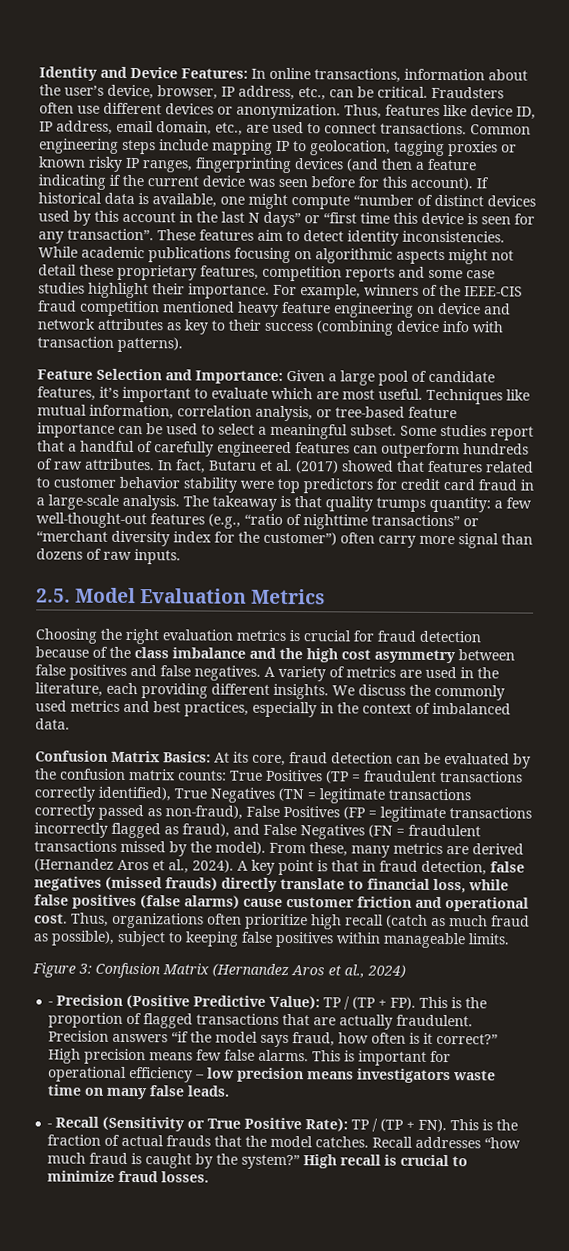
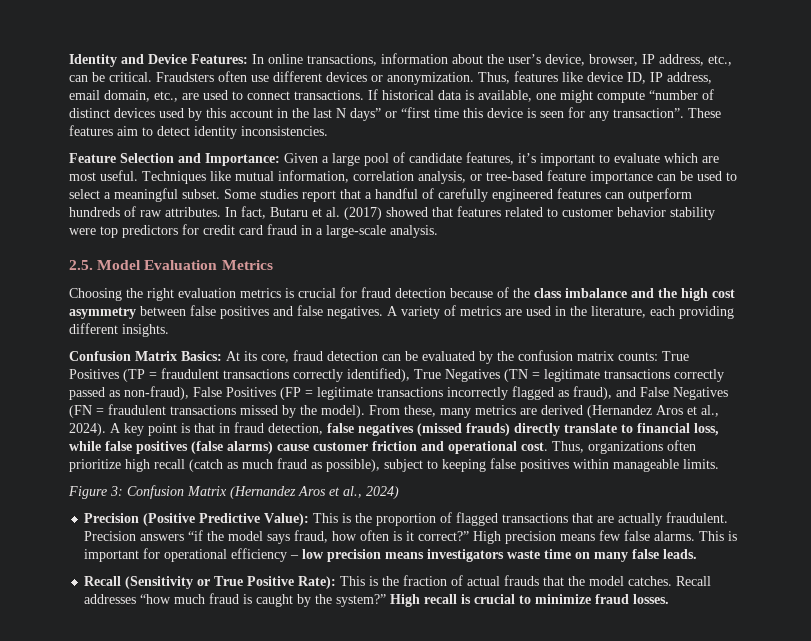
- Common engineering steps include mapping IP to geolocation, tagging proxies or known risky IP ranges, fingerprinting devices (and then a feature indicating if the current device was seen before for this account).
- While academic publications focusing on algorithmic aspects might not detail these proprietary features, competition reports and some case studies highlight their importance. For example, winners of the IEEE-CIS fraud competition mentioned heavy feature engineering on device and network attributes as key to their success (combining device info with transaction patterns).
- The takeaway is that quality trumps quantity: a few well-thought-out features (e.g., “ratio of nighttime transactions” or “merchant diversity index for the customer”) often carry more signal than dozens of raw inputs.
- We discuss the commonly used metrics and best practices, especially in the context of imbalanced data.
- - Precision (Positive Predictive Value): TP / (TP + FP). This is the proportion of flagged transactions that are actually fraudulent.
+ Precision (Positive Predictive Value): This is the proportion of flagged transactions that are actually fraudulent.
- - Recall (Sensitivity or True Positive Rate): TP / (TP + FN). This is the fraction of actual frauds that the model catches.
+ Recall (Sensitivity or True Positive Rate): This is the fraction of actual frauds that the model catches.

